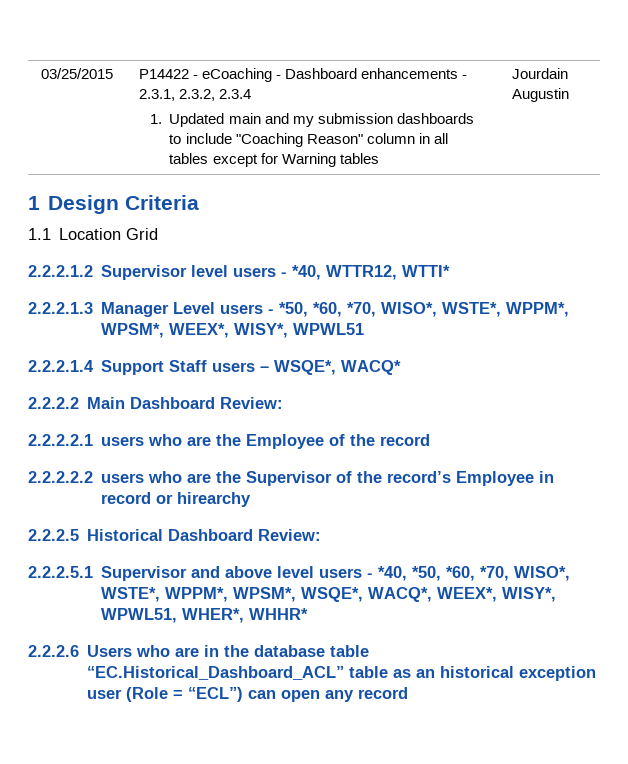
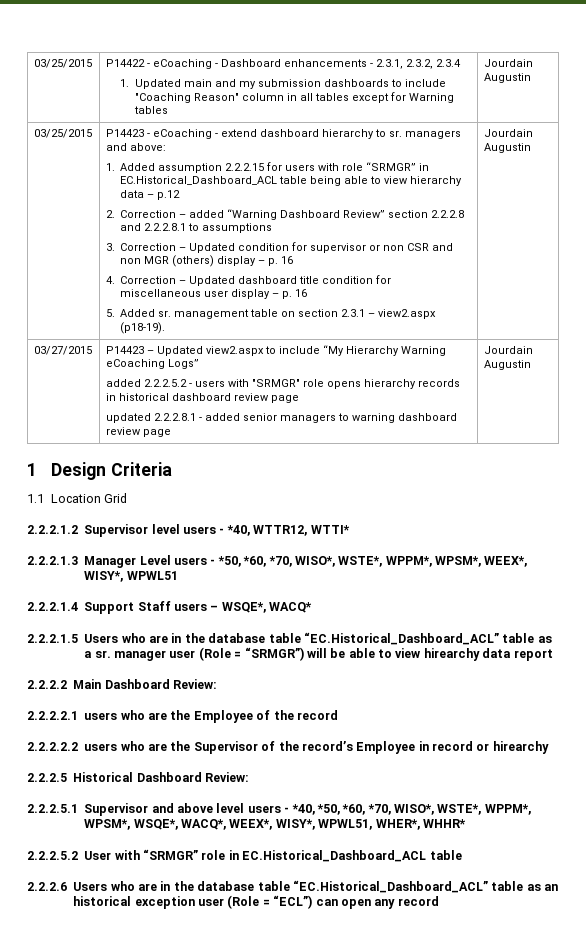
+ 03/25/2015 | P14423 - eCoaching - extend dashboard hierarchy to sr. managers and above:
+ 1. Added assumption 2.2.2.15 for users with role “SRMGR” in EC.Historical_Dashboard_ACL table being able to view hierarchy data – p.12
+ 2. Correction – added “Warning Dashboard Review” section 2.2.2.8 and 2.2.2.8.1 to assumptions
+ 3. Correction – Updated condition for supervisor or non CSR and non MGR (others) display – p. 16
+ 4. Correction – Updated dashboard title condition for miscellaneous user display – p. 16
+ 5. Added sr. management table on section 2.3.1 – view2.aspx (p18-19). | Jourdain Augustin
+ 03/27/2015 | P14423 – Updated view2.aspx to include “My Hierarchy Warning eCoaching Logs”
+ added 2.2.2.5.2 - users with "SRMGR" role opens hierarchy records in historical dashboard review page
+ updated 2.2.2.8.1 - added senior managers to warning dashboard review page | Jourdain Augustin
+ 2.2.2.1.5 Users who are in the database table “EC.Historical_Dashboard_ACL” table as a sr. manager user (Role = “SRMGR”) will be able to view hirearchy data report
+ 2.2.2.5.2 User with “SRMGR” role in EC.Historical_Dashboard_ACL table

